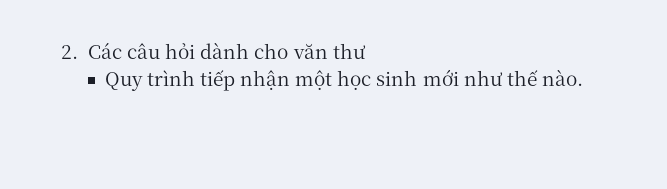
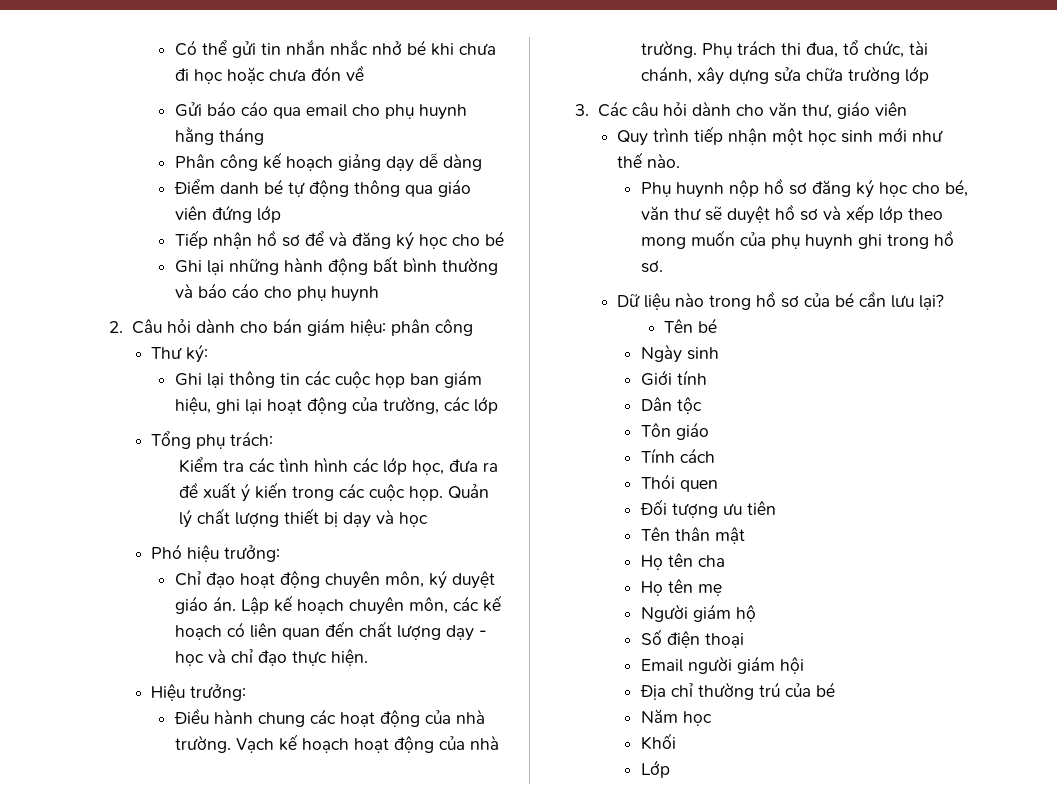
- 2. Các câu hỏi dành cho văn thư
+ Có thể gửi tin nhắn nhắc nhở bé khi chưa đi học hoặc chưa đón về
+ Gửi báo cáo qua email cho phụ huynh hằng tháng
+ Phân công kế hoạch giảng dạy dễ dàng
+ Điểm danh bé tự động thông qua giáo viên đứng lớp
+ Tiếp nhận hồ sơ để và đăng ký học cho bé
+ Ghi lại những hành động bất bình thường và báo cáo cho phụ huynh
+ 2. Câu hỏi dành cho bán giám hiệu: phân công
+ Thư ký:
+ Ghi lại thông tin các cuộc họp ban giám hiệu, ghi lại hoạt động của trường, các lớp
+ Tổng phụ trách:
+ Kiểm tra các tình hình các lớp học, đưa ra đề xuất ý kiến trong các cuộc họp. Quản lý chất lượng thiết bị dạy và học
+ Phó hiệu trưởng:
+ Chỉ đạo hoạt động chuyên môn, ký duyệt giáo án. Lập kế hoạch chuyên môn, các kế hoạch có liên quan đến chất lượng dạy - học và chỉ đạo thực hiện.
+ Hiệu trưởng:
+ Điều hành chung các hoạt động của nhà trường. Vạch kế hoạch hoạt động của nhà trường. Phụ trách thi đua, tổ chức, tài chánh, xây dựng sửa chữa trường lớp
+ 3. Các câu hỏi dành cho văn thư, giáo viên
+ Phụ huynh nộp hồ sơ đăng ký học cho bé, văn thư sẽ duyệt hồ sơ và xếp lớp theo mong muốn của phụ huynh ghi trong hồ sơ.
+ Dữ liệu nào trong hồ sơ của bé cần lưu lại?
+ Tên bé
+ Ngày sinh
+ Giới tính
+ Dân tộc
+ Tôn giáo
+ Tính cách
+ Thói quen
+ Đối tượng ưu tiên
+ Tên thân mật
+ Họ tên cha
+ Họ tên mẹ
+ Người giám hộ
+ Số điện thoại
+ Email người giám hội
+ Địa chỉ thường trú của bé
+ Năm học
+ Khối
+ Lớp

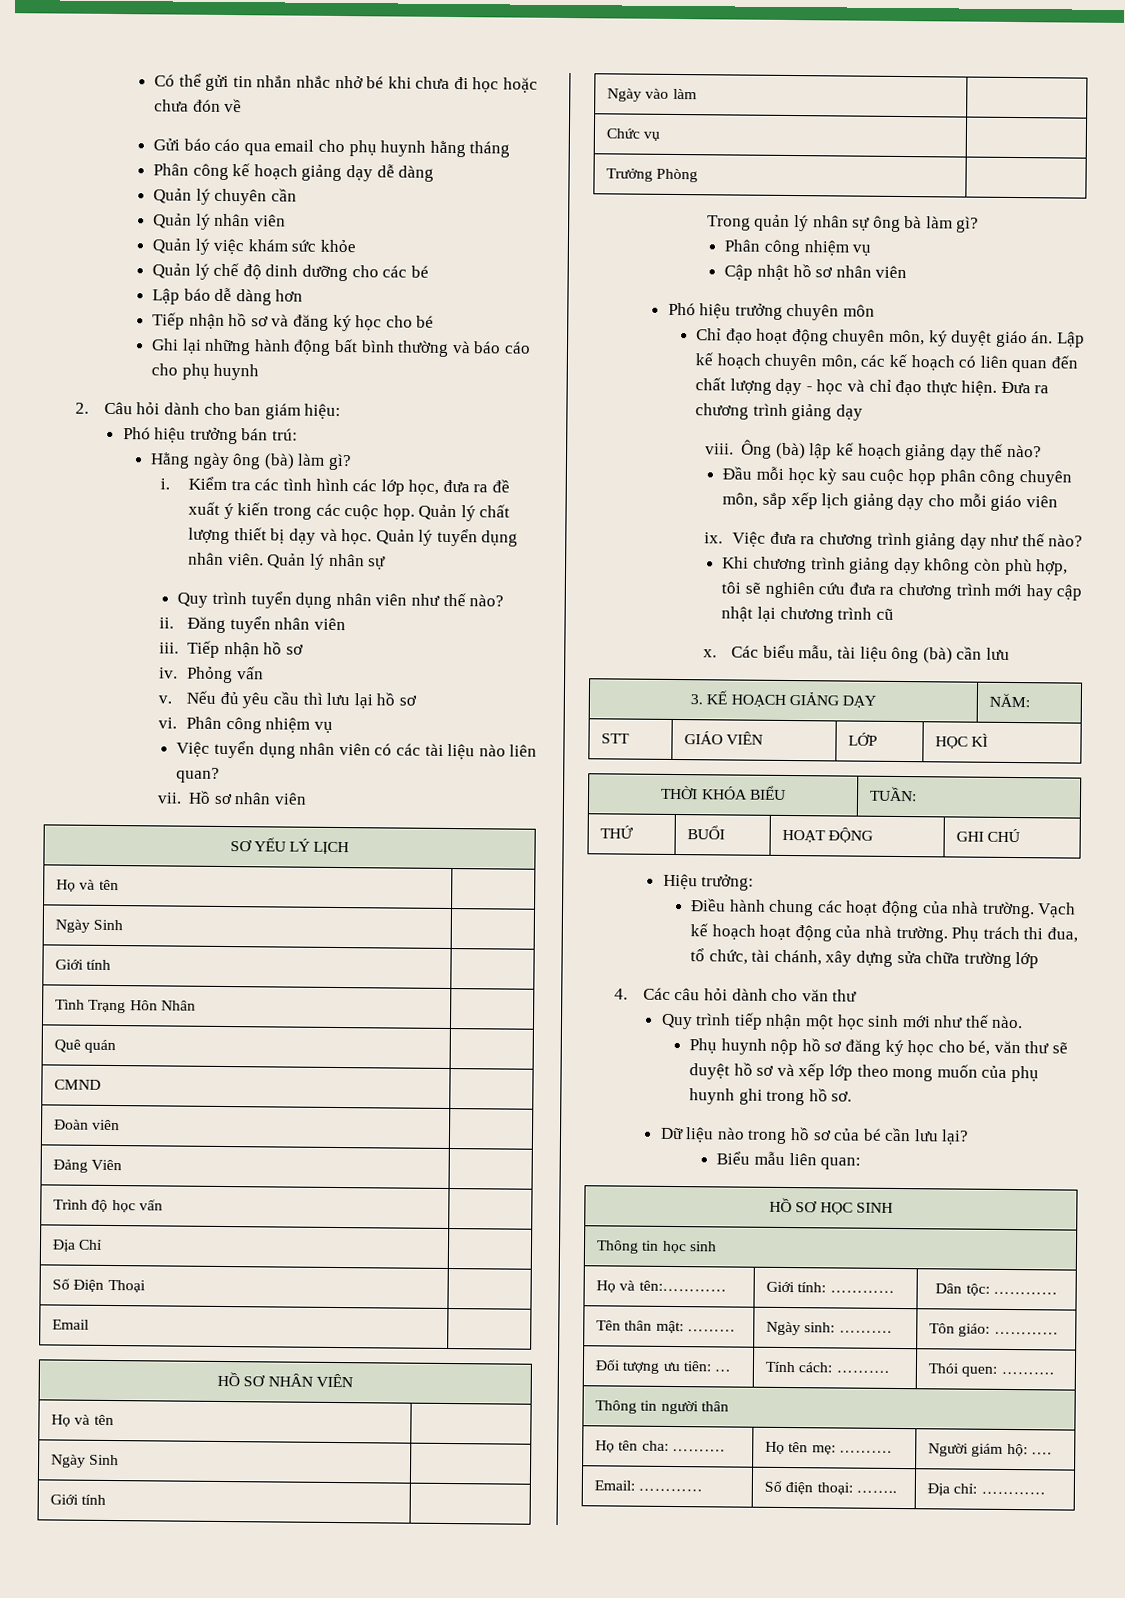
- Điểm danh bé tự động thông qua giáo viên đứng lớp
- Tiếp nhận hồ sơ để và đăng ký học cho bé
+ Quản lý chuyên cần
+ Quản lý nhân viên
+ Quản lý việc khám sức khỏe
+ Quản lý chế độ dinh dưỡng cho các bé
+ Lập báo dễ dàng hơn
+ Tiếp nhận hồ sơ và đăng ký học cho bé
- 2. Câu hỏi dành cho bán giám hiệu: phân công
- Thư ký:
- Ghi lại thông tin các cuộc họp ban giám hiệu, ghi lại hoạt động của trường, các lớp
- Tổng phụ trách:
- Kiểm tra các tình hình các lớp học, đưa ra đề xuất ý kiến trong các cuộc họp.
+ 2. Câu hỏi dành cho ban giám hiệu:
+ Phó hiệu trưởng bán trú:
+ Hằng ngày ông (bà) làm gì?
+ i. Kiểm tra các tình hình các lớp học, đưa ra đề xuất ý kiến trong các cuộc họp.
- Quản lý chất lượng thiết bị dạy và học
- Phó hiệu trưởng:
+ Quản lý chất lượng thiết bị dạy và học. Quản lý tuyển dụng nhân viên. Quản lý nhân sự
+ Quy trình tuyển dụng nhân viên như thế nào?
+ ii. Đăng tuyển nhân viên
+ iii. Tiếp nhận hồ sơ
+ iv. Phỏng vấn
+ v. Nếu đủ yêu cầu thì lưu lại hồ sơ
+ vi. Phân công nhiệm vụ
+ Việc tuyển dụng nhân viên có các tài liệu nào liên quan?
+ vii. Hồ sơ nhân viên
+ SƠ YẾU LÝ LỊCH
+ Họ và tên |
+ Ngày Sinh |
+ Giới tính |
+ Tình Trạng Hôn Nhân |
+ Quê quán |
+ CMND |
+ Đoàn viên |
+ Đảng Viên |
+ Trình độ học vấn |
+ Địa Chỉ |
+ Số Điện Thoại |
+ Email |
+ HỒ SƠ NHÂN VIÊN
+ Họ và tên |
+ Ngày Sinh |
+ Giới tính |
+ Ngày vào làm |
+ Chức vụ |
+ Trưởng Phòng |
+ Trong quản lý nhân sự ông bà làm gì?
+ Phân công nhiệm vụ
+ Cập nhật hồ sơ nhân viên
+ Phó hiệu trưởng chuyên môn
+ Đưa ra chương trình giảng dạy
+ viii. Ông (bà) lập kế hoạch giảng dạy thế nào?
+ Đầu mỗi học kỳ sau cuộc họp phân công chuyên môn, sắp xếp lịch giảng dạy cho mỗi giáo viên
+ ix. Việc đưa ra chương trình giảng dạy như thế nào?
+ Khi chương trình giảng dạy không còn phù hợp, tôi sẽ nghiên cứu đưa ra chương trình mới hay cập nhật lại chương trình cũ
+ x. Các biểu mẫu, tài liệu ông (bà) cần lưu
+ 3. KẾ HOẠCH GIẢNG DẠY | NĂM:
+ STT | GIÁO VIÊN | LỚP | HỌC KÌ
+ THỜI KHÓA BIỂU | TUẦN:
+ THỨ | BUỔI | HOẠT ĐỘNG | GHI CHÚ
- 3. Các câu hỏi dành cho văn thư, giáo viên
+ 4. Các câu hỏi dành cho văn thư
- Tên bé
- Ngày sinh
- Giới tính
- Dân tộc
- Tôn giáo
- Tính cách
- Thói quen
- Đối tượng ưu tiên
- Tên thân mật
- Họ tên cha
- Họ tên mẹ
- Người giám hộ
- Số điện thoại
- Email người giám hội
- Địa chỉ thường trú của bé
- Năm học
- Khối
- Lớp
+ Biểu mẫu liên quan:
+ HỒ SƠ HỌC SINH
+ Thông tin học sinh
+ Họ và tên:………… | Giới tính: ………… | Dân tộc: …………
+ Tên thân mật: ……… | Ngày sinh: ………. | Tôn giáo: …………
+ Đối tượng ưu tiên: … | Tính cách: ………. | Thói quen: ……….
+ Thông tin người thân
+ Họ tên cha: ………. | Họ tên mẹ: ………. | Người giám hộ: ….
+ Email: ………… | Số điện thoại: …….. | Địa chỉ: …………

